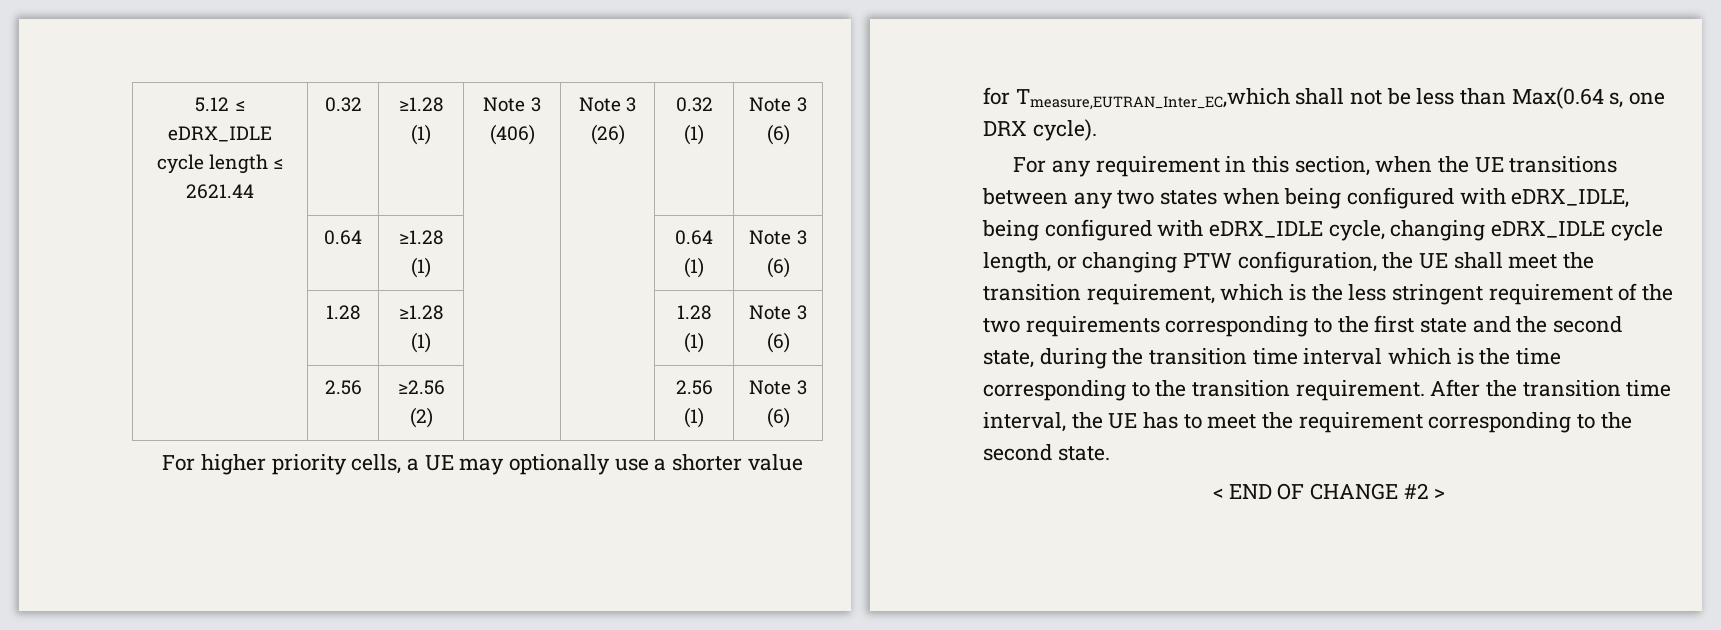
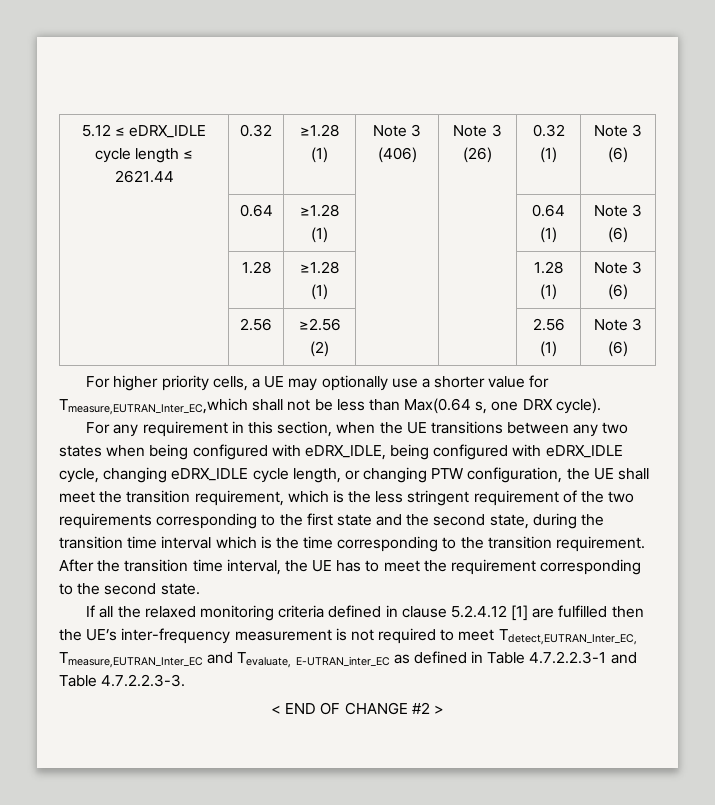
+ If all the relaxed monitoring criteria defined in clause 5.2.4.12 [1] are fulfilled then the UE’s inter-frequency measurement is not required to meet Tdetect,EUTRAN_Inter_EC, Tmeasure,EUTRAN_Inter_EC and Tevaluate, E-UTRAN_inter_EC as defined in Table 4.7.2.2.3-1 and Table 4.7.2.2.3-3.

